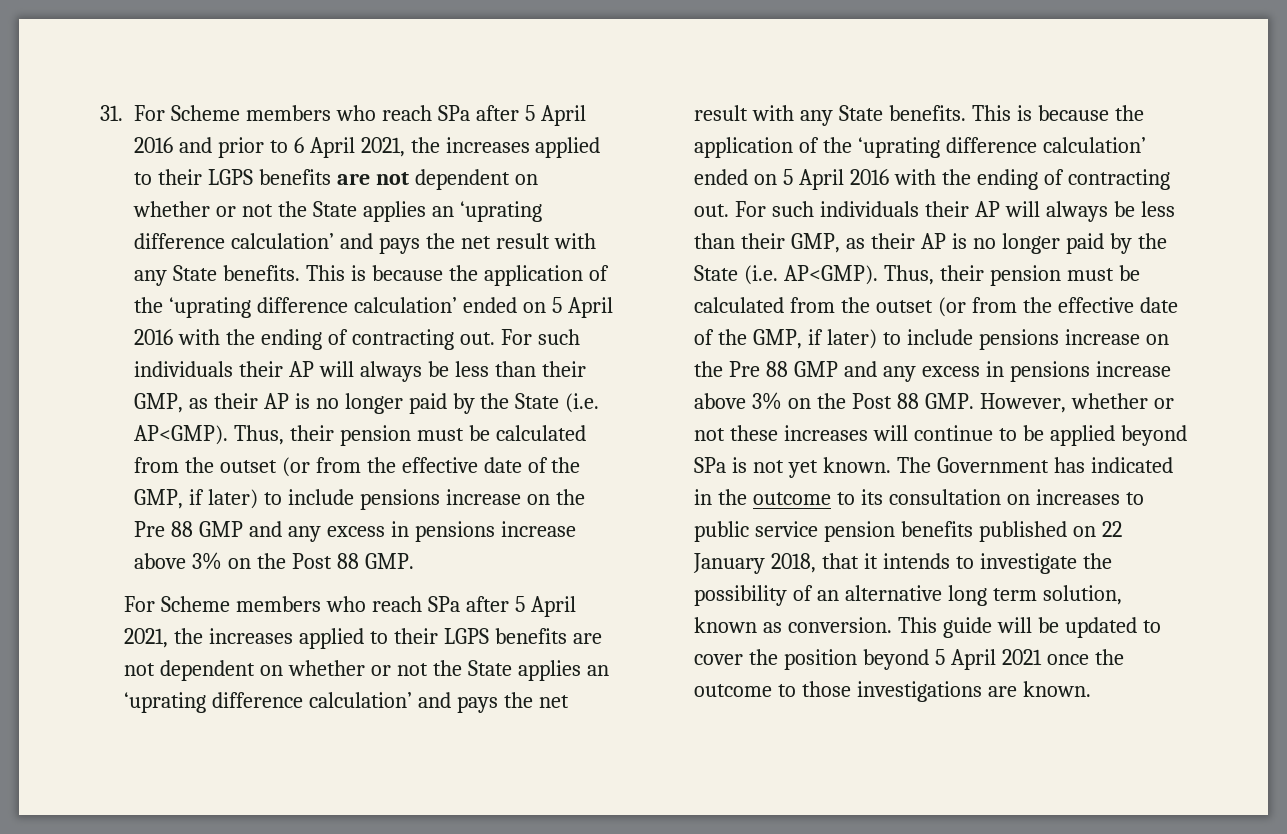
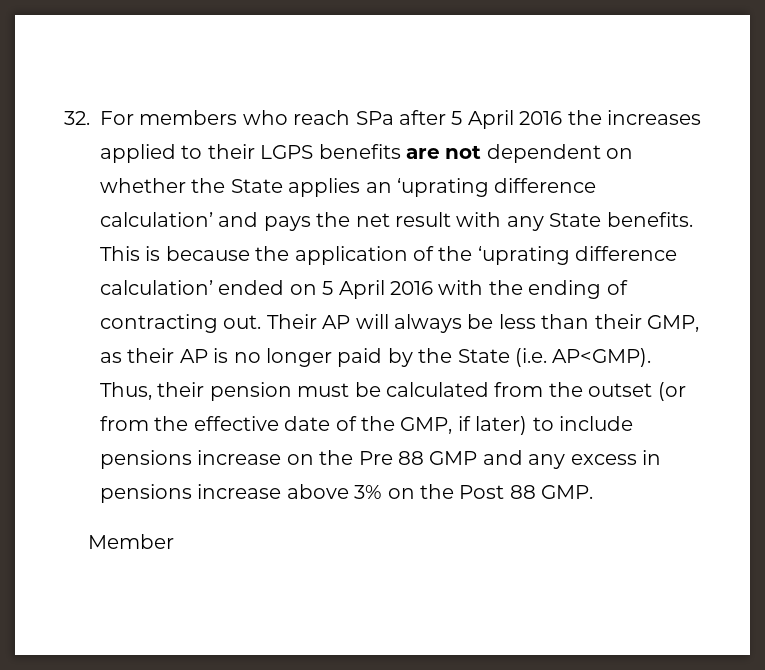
- 31. For Scheme members who reach SPa after 5 April 2016 and prior to 6 April 2021, the increases applied to their LGPS benefits are not dependent on whether or not the State applies an ‘uprating difference calculation’ and pays the net result with any State benefits. This is because the application of the ‘uprating difference calculation’ ended on 5 April 2016 with the ending of contracting out. For such individuals their AP will always be less than their GMP, as their AP is no longer paid by the State (i.e. AP<GMP).
+ 32. For members who reach SPa after 5 April 2016 the increases applied to their LGPS benefits are not dependent on whether the State applies an ‘uprating difference calculation’ and pays the net result with any State benefits. This is because the application of the ‘uprating difference calculation’ ended on 5 April 2016 with the ending of contracting out. Their AP will always be less than their GMP, as their AP is no longer paid by the State (i.e. AP<GMP).
- For Scheme members who reach SPa after 5 April 2021, the increases applied to their LGPS benefits are not dependent on whether or not the State applies an ‘uprating difference calculation’ and pays the net result with any State benefits. This is because the application of the ‘uprating difference calculation’ ended on 5 April 2016 with the ending of contracting out. For such individuals their AP will always be less than their GMP, as their AP is no longer paid by the State (i.e. AP<GMP). Thus, their pension must be calculated from the outset (or from the effective date of the GMP, if later) to include pensions increase on the Pre 88 GMP and any excess in pensions increase above 3% on the Post 88 GMP. However, whether or not these increases will continue to be applied beyond SPa is not yet known. The Government has indicated in the outcome to its consultation on increases to public service pension benefits published on 22 January 2018, that it intends to investigate the possibility of an alternative long term solution, known as conversion. This guide will be updated to cover the position beyond 5 April 2021 once the outcome to those investigations are known.
+ Member

